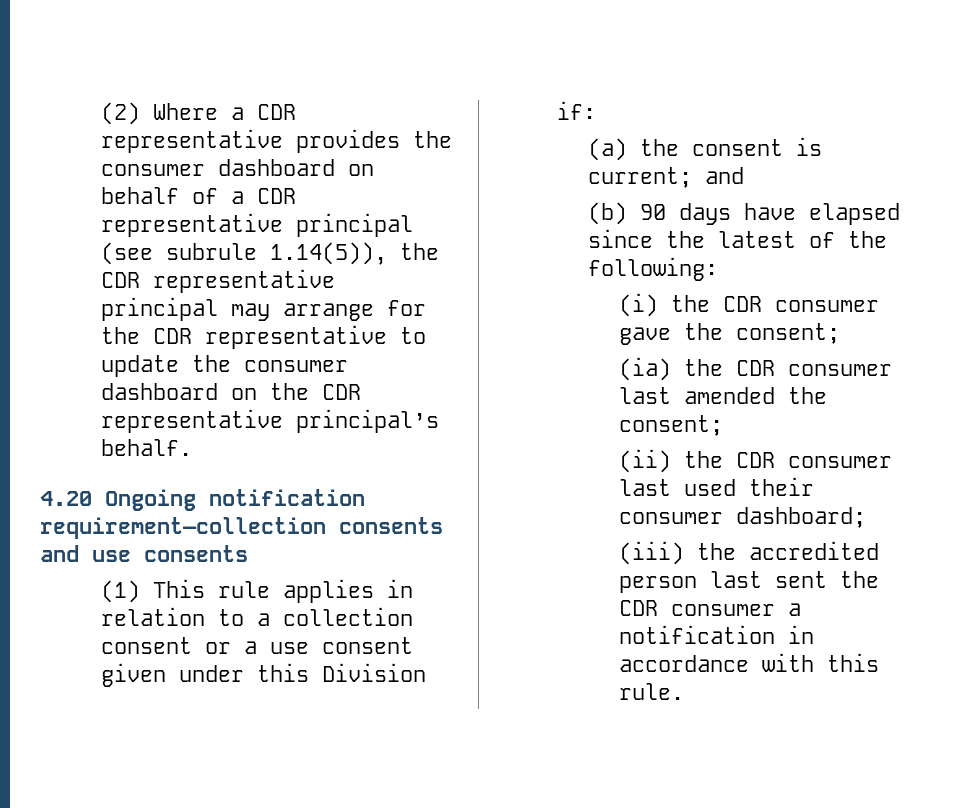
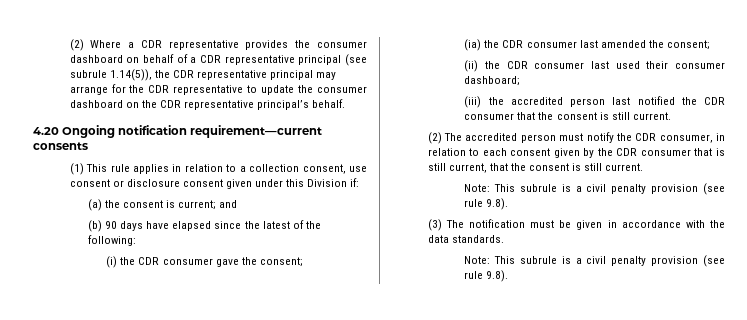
- 4.20 Ongoing notification requirement—collection consents and use consents
+ 4.20 Ongoing notification requirement—current consents
- (1) This rule applies in relation to a collection consent or a use consent given under this Division if:
+ (1) This rule applies in relation to a collection consent, use consent or disclosure consent given under this Division if:
- (iii) the accredited person last sent the CDR consumer a notification in accordance with this rule.
+ (iii) the accredited person last notified the CDR consumer that the consent is still current.
+ (2) The accredited person must notify the CDR consumer, in relation to each consent given by the CDR consumer that is still current, that the consent is still current.
+ Note: This subrule is a civil penalty provision (see rule 9.8).
+ (3) The notification must be given in accordance with the data standards.
+ Note: This subrule is a civil penalty provision (see rule 9.8).

